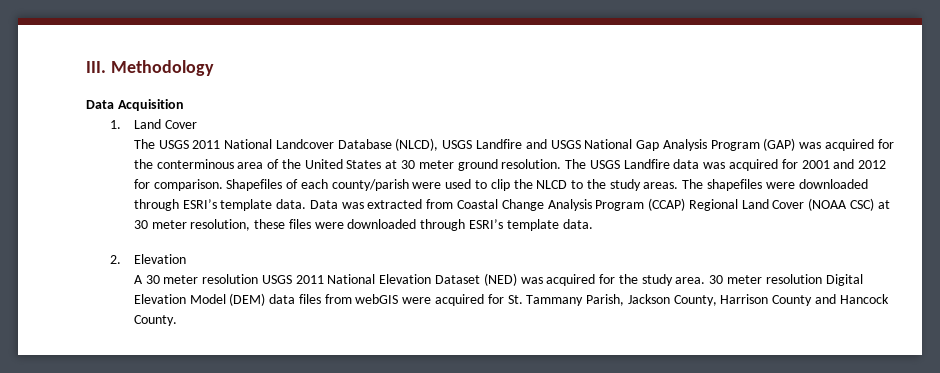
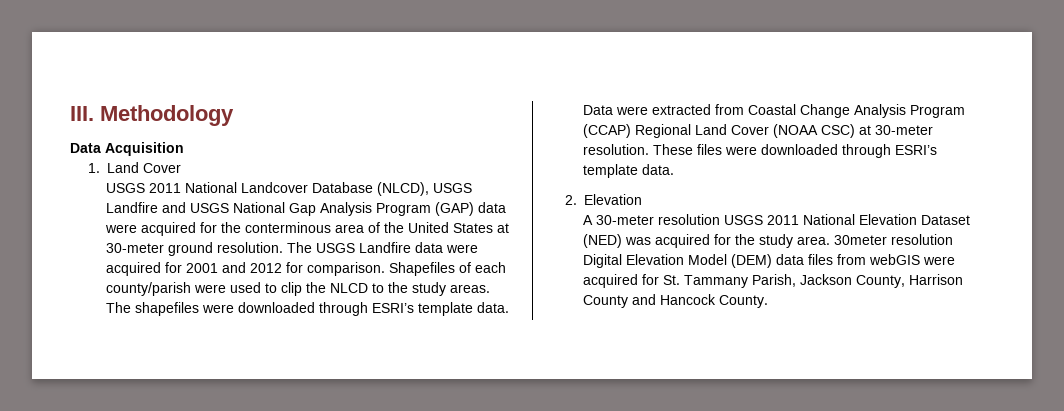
- The USGS 2011 National Landcover Database (NLCD), USGS Landfire and USGS National Gap Analysis Program (GAP) was acquired for the conterminous area of the United States at 30 meter ground resolution.
+ USGS 2011 National Landcover Database (NLCD), USGS Landfire and USGS National Gap Analysis Program (GAP) data were acquired for the conterminous area of the United States at 30-meter ground resolution.
- The USGS Landfire data was acquired for 2001 and 2012 for comparison.
+ The USGS Landfire data were acquired for 2001 and 2012 for comparison.
- Data was extracted from Coastal Change Analysis Program (CCAP) Regional Land Cover (NOAA CSC) at 30 meter resolution, these files were downloaded through ESRI’s template data.
+ Data were extracted from Coastal Change Analysis Program (CCAP) Regional Land Cover (NOAA CSC) at 30-meter resolution. These files were downloaded through ESRI’s template data.
- A 30 meter resolution USGS 2011 National Elevation Dataset (NED) was acquired for the study area.
+ A 30-meter resolution USGS 2011 National Elevation Dataset (NED) was acquired for the study area.
- 30 meter resolution Digital Elevation Model (DEM) data files from webGIS were acquired for St. Tammany Parish, Jackson County, Harrison County and Hancock County.
+ 30meter resolution Digital Elevation Model (DEM) data files from webGIS were acquired for St. Tammany Parish, Jackson County, Harrison County and Hancock County.

